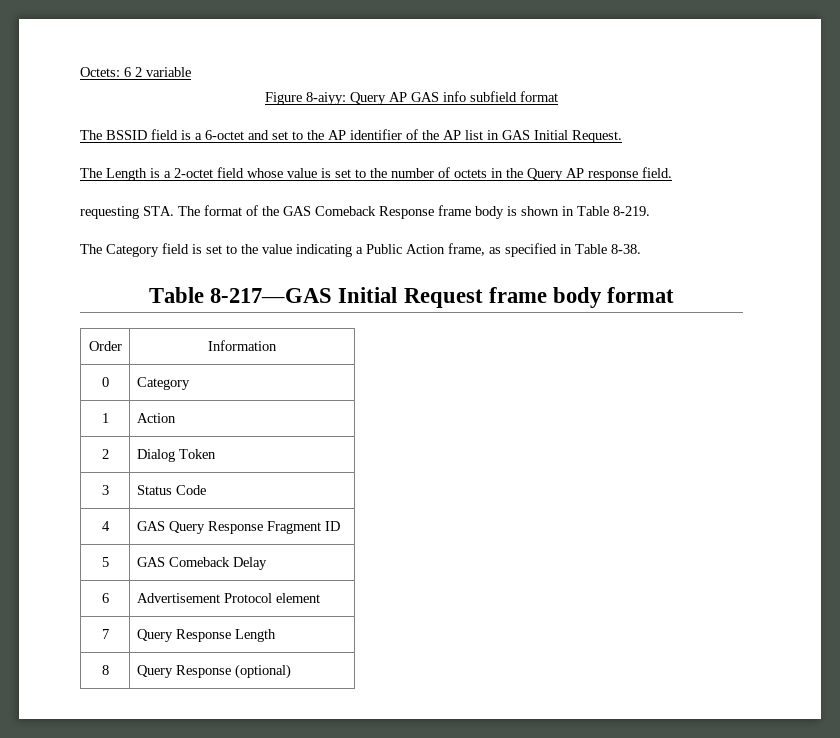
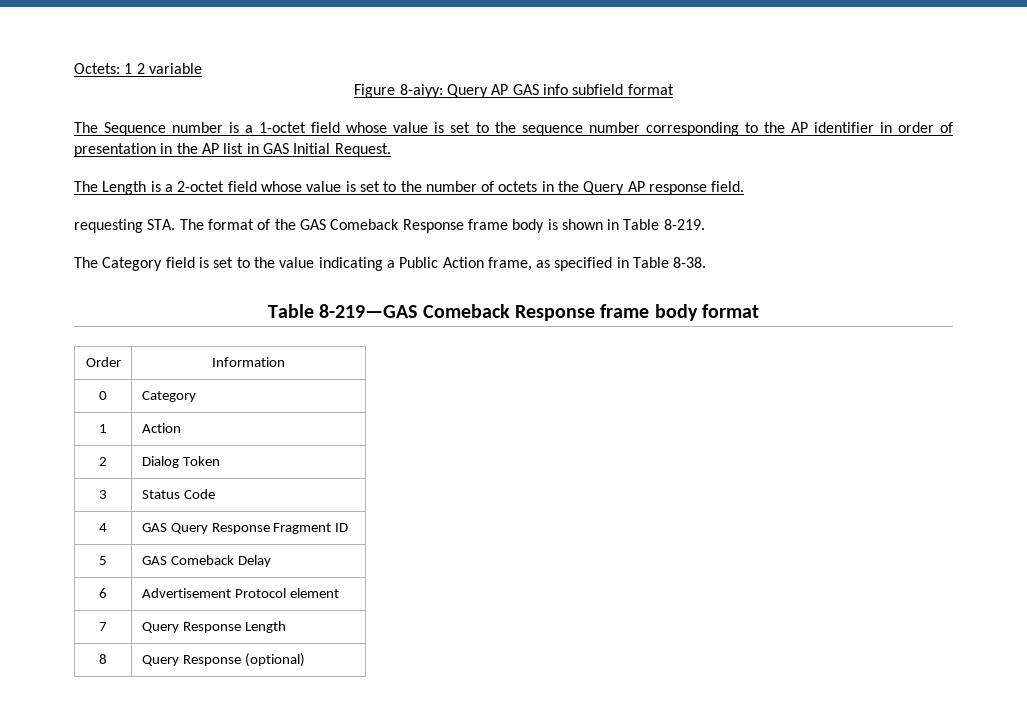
- Octets: 6 2 variable
+ Octets: 1 2 variable
- The BSSID field is a 6-octet and set to the AP identifier of the AP list in GAS Initial Request.
+ The Sequence number is a 1-octet field whose value is set to the sequence number corresponding to the AP identifier in order of presentation in the AP list in GAS Initial Request.
- Table 8-217—GAS Initial Request frame body format
+ Table 8-219—GAS Comeback Response frame body format

